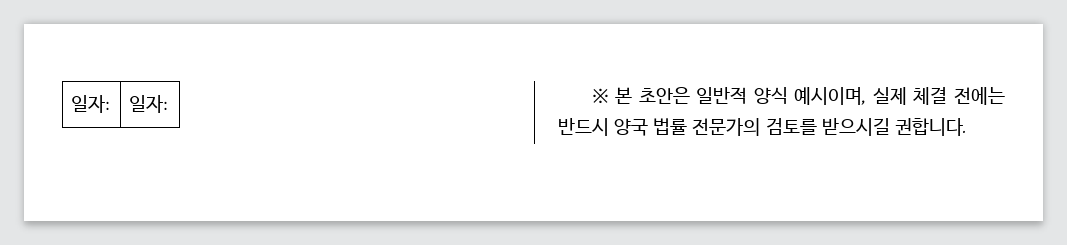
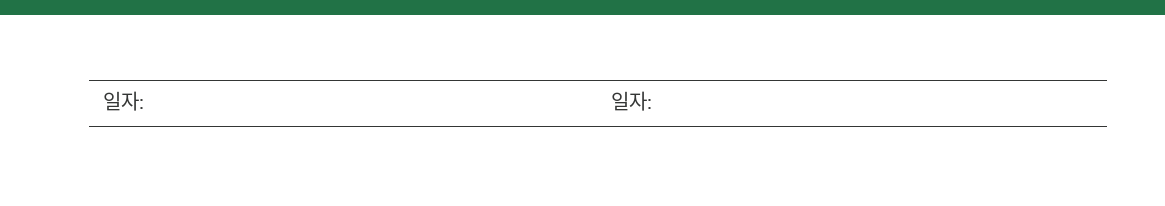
- ※ 본 초안은 일반적 양식 예시이며, 실제 체결 전에는 반드시 양국 법률 전문가의 검토를 받으시길 권합니다.

